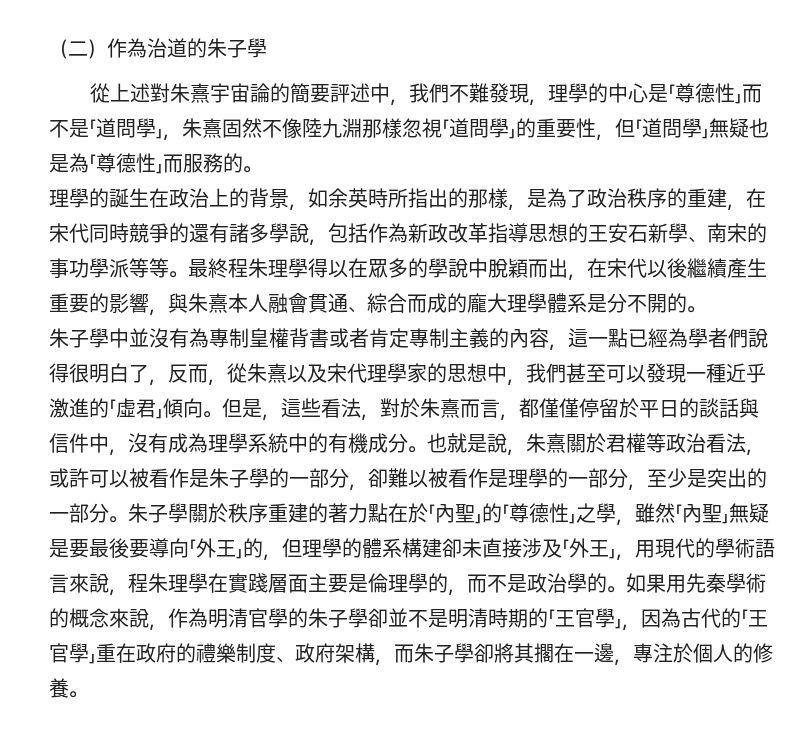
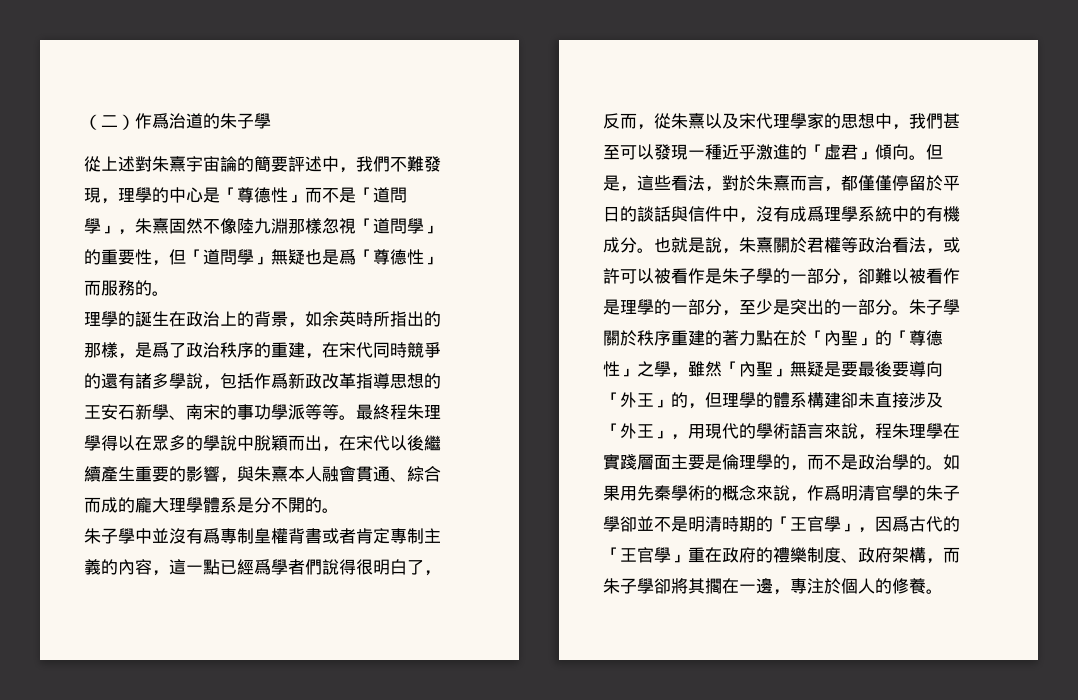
- （二）作為治道的朱子學
+ （二）作爲治道的朱子學
- 從上述對朱熹宇宙論的簡要評述中，我們不難發現，理學的中心是「尊德性」而不是「道問學」，朱熹固然不像陸九淵那樣忽視「道問學」的重要性，但「道問學」無疑也是為「尊德性」而服務的。
+ 從上述對朱熹宇宙論的簡要評述中，我們不難發現，理學的中心是「尊德性」而不是「道問學」，朱熹固然不像陸九淵那樣忽視「道問學」的重要性，但「道問學」無疑也是爲「尊德性」而服務的。
- 理學的誕生在政治上的背景，如余英時所指出的那樣，是為了政治秩序的重建，在宋代同時競爭的還有諸多學說，包括作為新政改革指導思想的王安石新學、南宋的事功學派等等。
+ 理學的誕生在政治上的背景，如余英時所指出的那樣，是爲了政治秩序的重建，在宋代同時競爭的還有諸多學說，包括作爲新政改革指導思想的王安石新學、南宋的事功學派等等。
- 朱子學中並沒有為專制皇權背書或者肯定專制主義的內容，這一點已經為學者們說得很明白了，反而，從朱熹以及宋代理學家的思想中，我們甚至可以發現一種近乎激進的「虛君」傾向。
+ 朱子學中並沒有爲專制皇權背書或者肯定專制主義的內容，這一點已經爲學者們說得很明白了，反而，從朱熹以及宋代理學家的思想中，我們甚至可以發現一種近乎激進的「虛君」傾向。
- 但是，這些看法，對於朱熹而言，都僅僅停留於平日的談話與信件中，沒有成為理學系統中的有機成分。
+ 但是，這些看法，對於朱熹而言，都僅僅停留於平日的談話與信件中，沒有成爲理學系統中的有機成分。
- 如果用先秦學術的概念來說，作為明清官學的朱子學卻並不是明清時期的「王官學」，因為古代的「王官學」重在政府的禮樂制度、政府架構，而朱子學卻將其擱在一邊，專注於個人的修養。
+ 如果用先秦學術的概念來說，作爲明清官學的朱子學卻並不是明清時期的「王官學」，因爲古代的「王官學」重在政府的禮樂制度、政府架構，而朱子學卻將其擱在一邊，專注於個人的修養。

